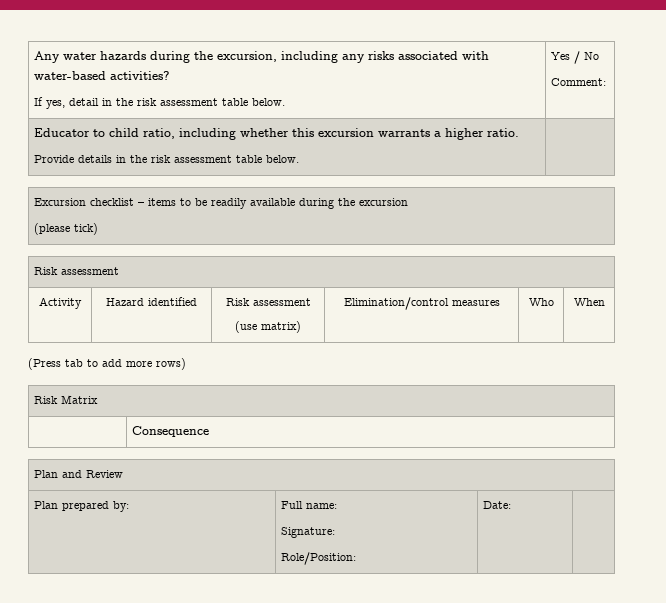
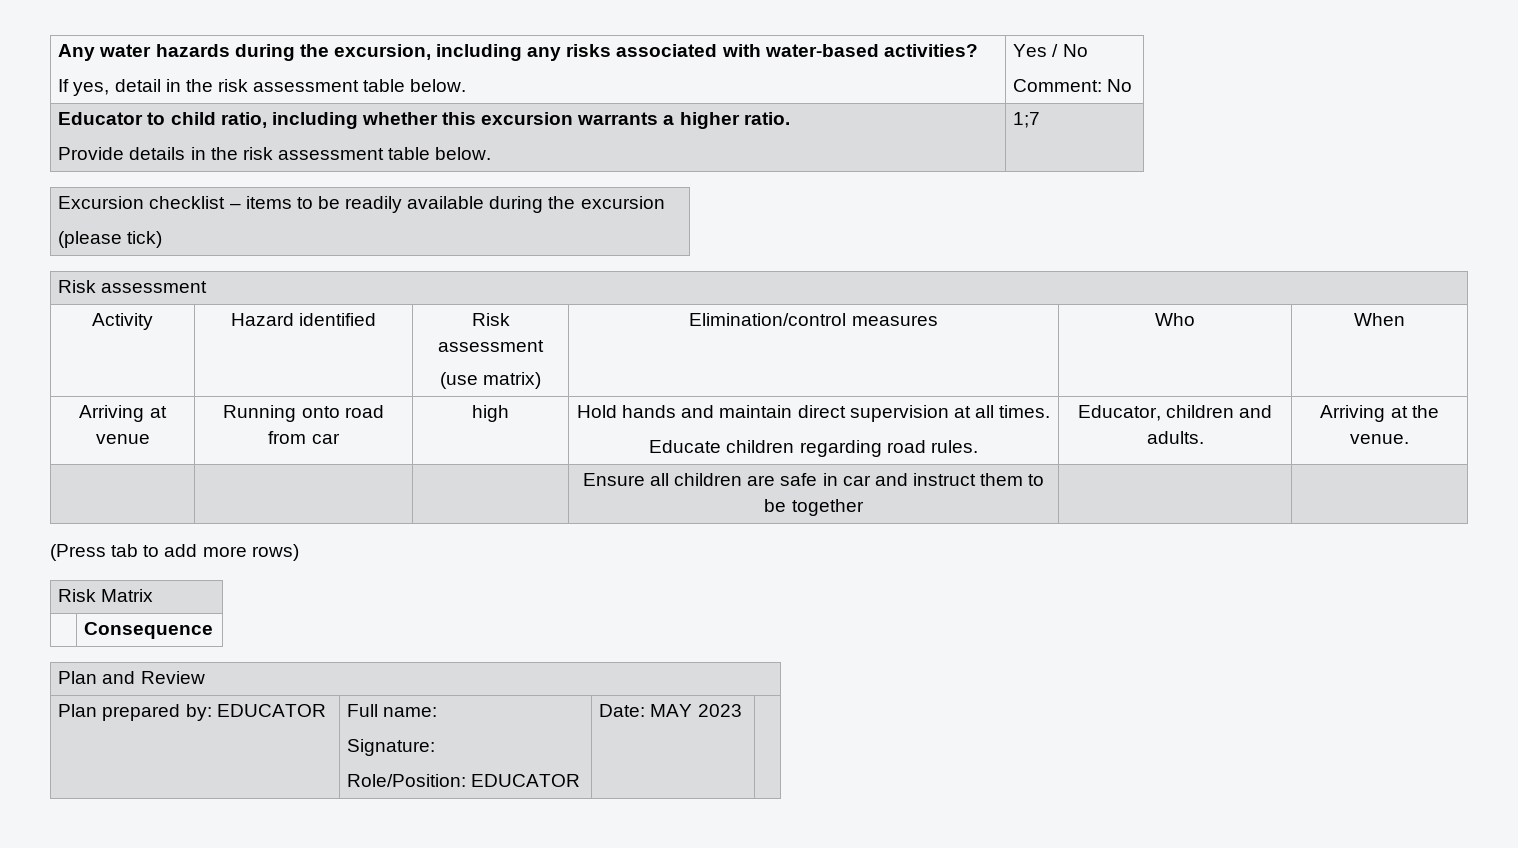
  Any water hazards during the excursion, including any risks associated with water-based activities?
  If yes, detail in the risk assessment table below. | Yes / No
- Comment:
+ Comment: No
  Educator to child ratio, including whether this excursion warrants a higher ratio.
- Provide details in the risk assessment table below. |
+ Provide details in the risk assessment table below. | 1;7
+ Arriving at venue | Running onto road from car | high | Hold hands and maintain direct supervision at all times.
+ Educate children regarding road rules. | Educator, children and adults. | Arriving at the venue.
+ | | | Ensure all children are safe in car and instruct them to be together | |
- Plan prepared by: | Full name:
+ Plan prepared by: EDUCATOR | Full name:
  Signature:
- Role/Position: | Date: |
+ Role/Position: EDUCATOR | Date: MAY 2023 |

